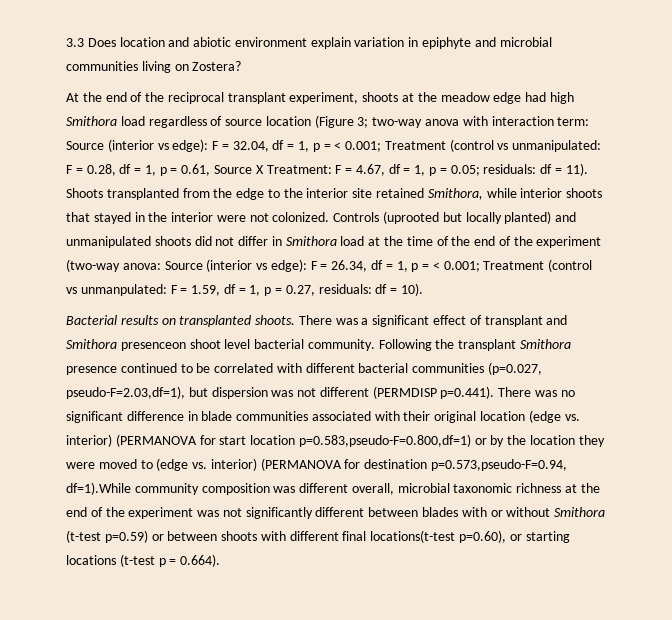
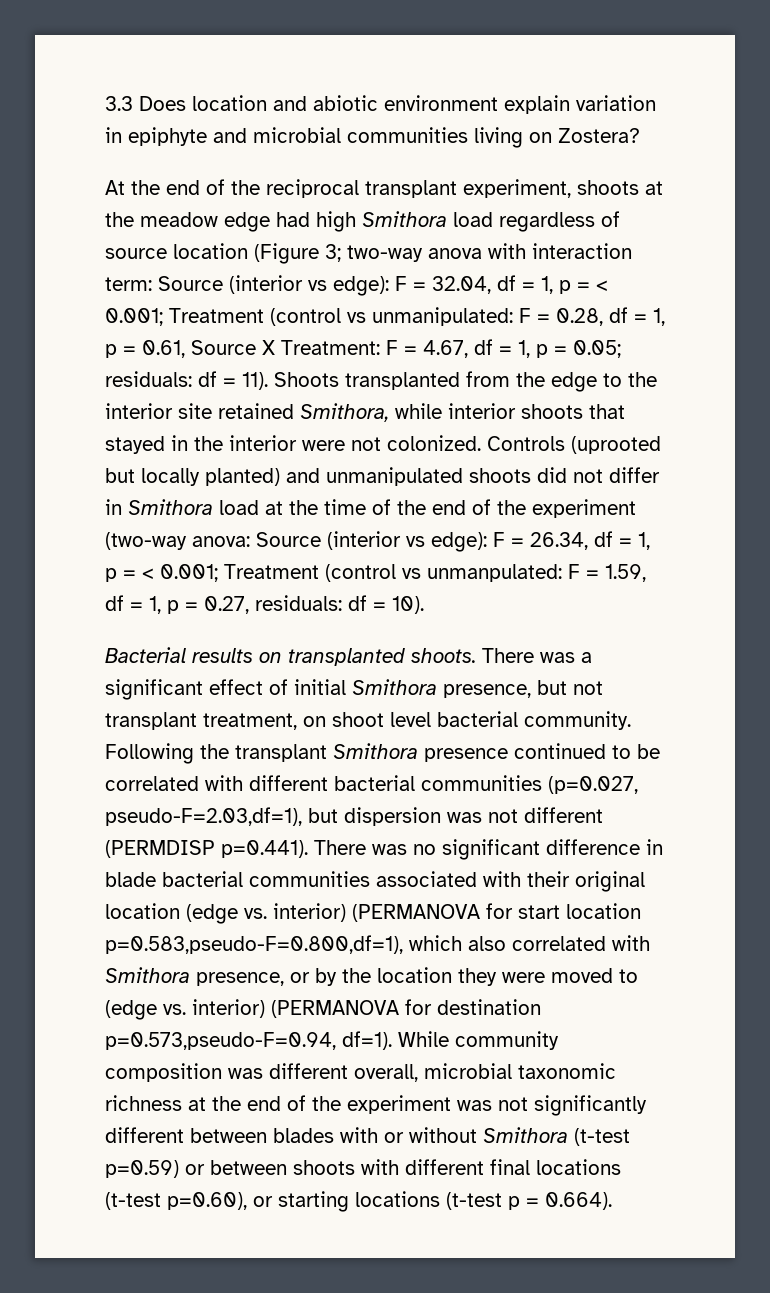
- There was a significant effect of transplant and Smithora presenceon shoot level bacterial community.
+ There was a significant effect of initial Smithora presence, but not transplant treatment, on shoot level bacterial community.
- Following the transplant Smithora presence continued to be correlated with different bacterial communities (p=0.027, pseudo-F=2.03,df=1), but dispersion was not different (PERMDISP p=0.441). There was no significant difference in blade communities associated with their original location (edge vs. interior) (PERMANOVA for start location p=0.583,pseudo-F=0.800,df=1) or by the location they were moved to (edge vs. interior) (PERMANOVA for destination p=0.573,pseudo-F=0.94, df=1).While community composition was different overall, microbial taxonomic richness at the end of the experiment was not significantly different between blades with or without Smithora (t-test p=0.59) or between shoots with different final locations(t-test p=0.60), or starting locations (t-test p = 0.664).
+ Following the transplant Smithora presence continued to be correlated with different bacterial communities (p=0.027, pseudo-F=2.03,df=1), but dispersion was not different (PERMDISP p=0.441). There was no significant difference in blade bacterial communities associated with their original location (edge vs. interior) (PERMANOVA for start location p=0.583,pseudo-F=0.800,df=1), which also correlated with Smithora presence, or by the location they were moved to (edge vs. interior) (PERMANOVA for destination p=0.573,pseudo-F=0.94, df=1). While community composition was different overall, microbial taxonomic richness at the end of the experiment was not significantly different between blades with or without Smithora (t-test p=0.59) or between shoots with different final locations (t-test p=0.60), or starting locations (t-test p = 0.664).

